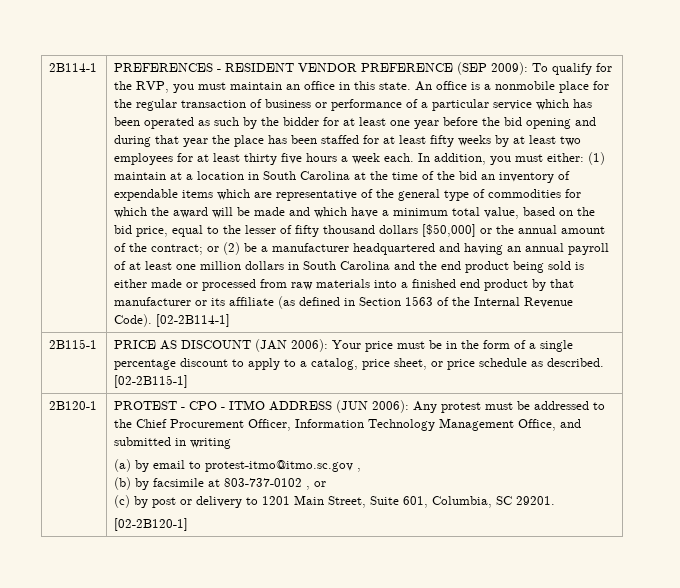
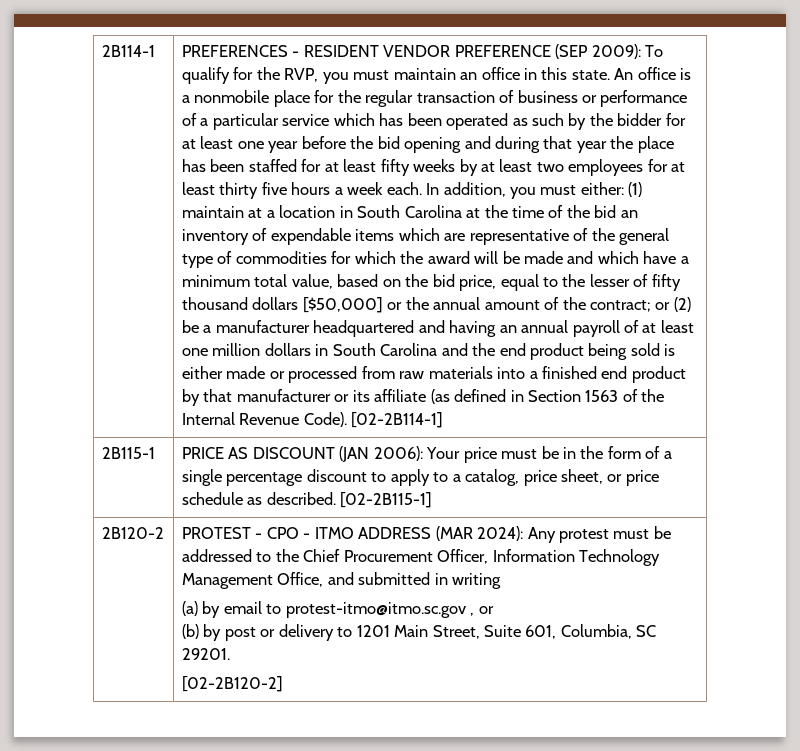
- 2B120-1
+ 2B120-2
- PROTEST - CPO - ITMO ADDRESS (JUN 2006): Any protest must be addressed to the Chief Procurement Officer, Information Technology Management Office, and submitted in writing
+ PROTEST - CPO - ITMO ADDRESS (MAR 2024): Any protest must be addressed to the Chief Procurement Officer, Information Technology Management Office, and submitted in writing
- (a) by email to protest-itmo@itmo.sc.gov ,
+ (a) by email to protest-itmo@itmo.sc.gov , or
- (b) by facsimile at 803-737-0102 , or
- (c) by post or delivery to 1201 Main Street, Suite 601, Columbia, SC 29201.
+ (b) by post or delivery to 1201 Main Street, Suite 601, Columbia, SC 29201.
- [02-2B120-1]
+ [02-2B120-2]

